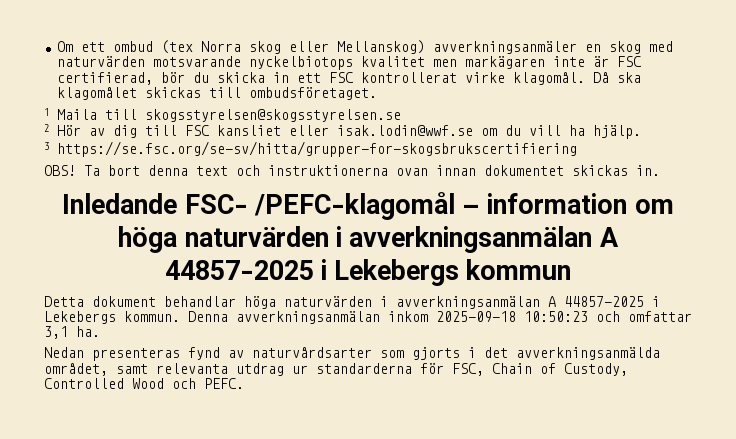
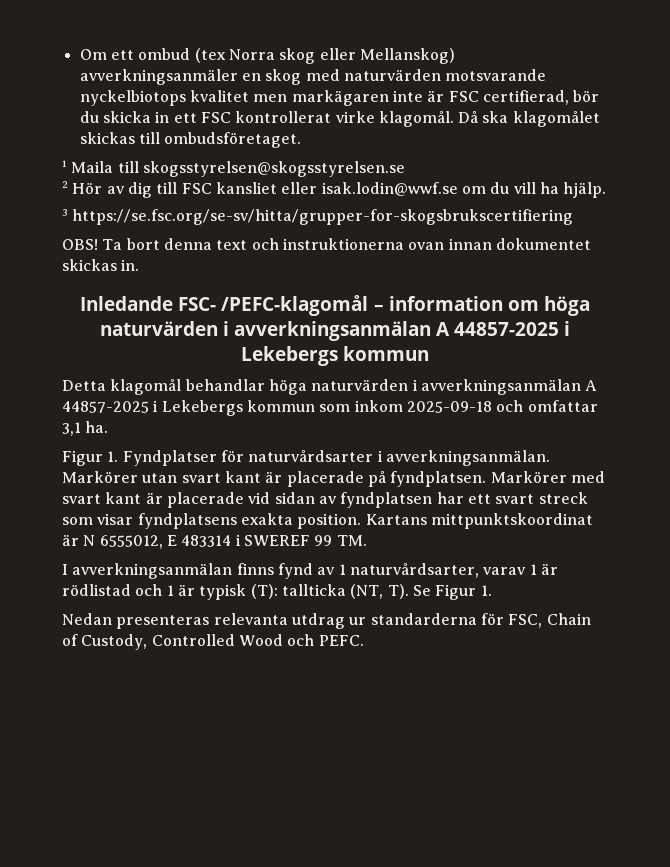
- Detta dokument behandlar höga naturvärden i avverkningsanmälan A 44857-2025 i Lekebergs kommun. Denna avverkningsanmälan inkom 2025-09-18 10:50:23 och omfattar 3,1 ha.
+ Detta klagomål behandlar höga naturvärden i avverkningsanmälan A 44857-2025 i Lekebergs kommun som inkom 2025-09-18 och omfattar 3,1 ha.
- Nedan presenteras fynd av naturvårdsarter som gjorts i det avverkningsanmälda området, samt relevanta utdrag ur standarderna för FSC, Chain of Custody, Controlled Wood och PEFC.
+ Figur 1. Fyndplatser för naturvårdsarter i avverkningsanmälan. Markörer utan svart kant är placerade på fyndplatsen. Markörer med svart kant är placerade vid sidan av fyndplatsen har ett svart streck som visar fyndplatsens exakta position. Kartans mittpunktskoordinat är N 6555012, E 483314 i SWEREF 99 TM.
+ I avverkningsanmälan finns fynd av 1 naturvårdsarter, varav 1 är rödlistad och 1 är typisk (T): tallticka (NT, T). Se Figur 1.
+ Nedan presenteras relevanta utdrag ur standarderna för FSC, Chain of Custody, Controlled Wood och PEFC.

